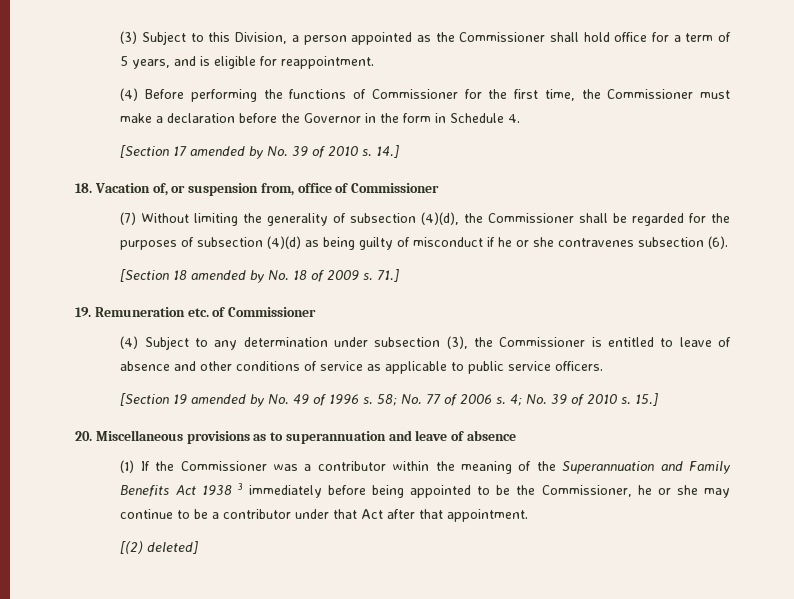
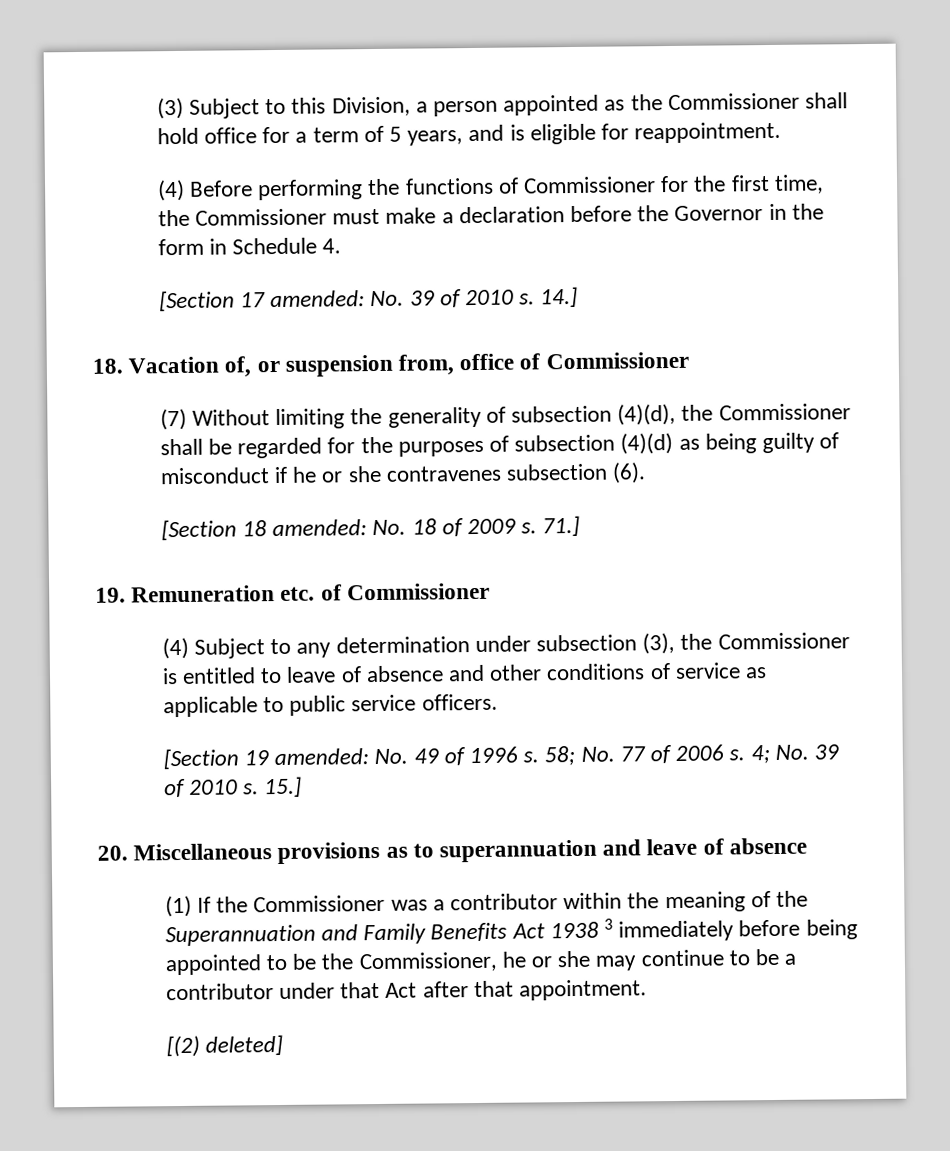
- [Section 17 amended by No. 39 of 2010 s.
+ [Section 17 amended: No. 39 of 2010 s.
- [Section 18 amended by No. 18 of 2009 s.
+ [Section 18 amended: No. 18 of 2009 s.
- [Section 19 amended by No. 49 of 1996 s.
+ [Section 19 amended: No. 49 of 1996 s.

